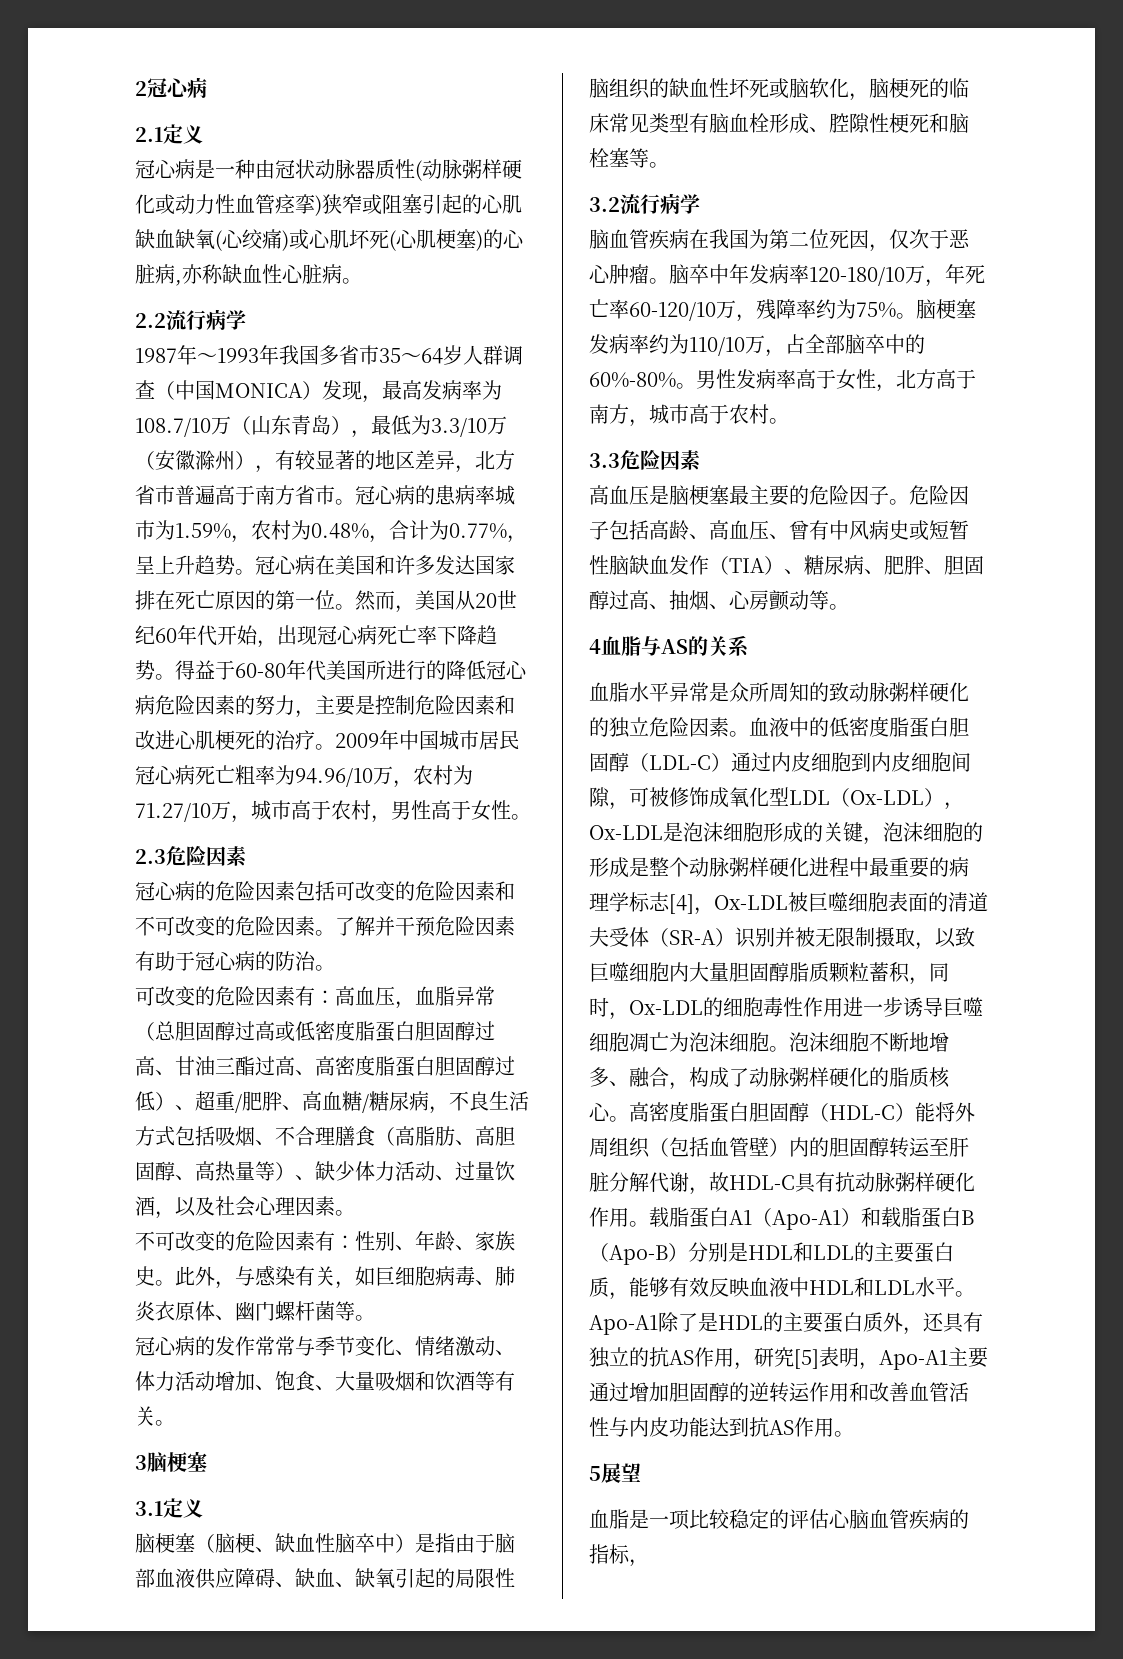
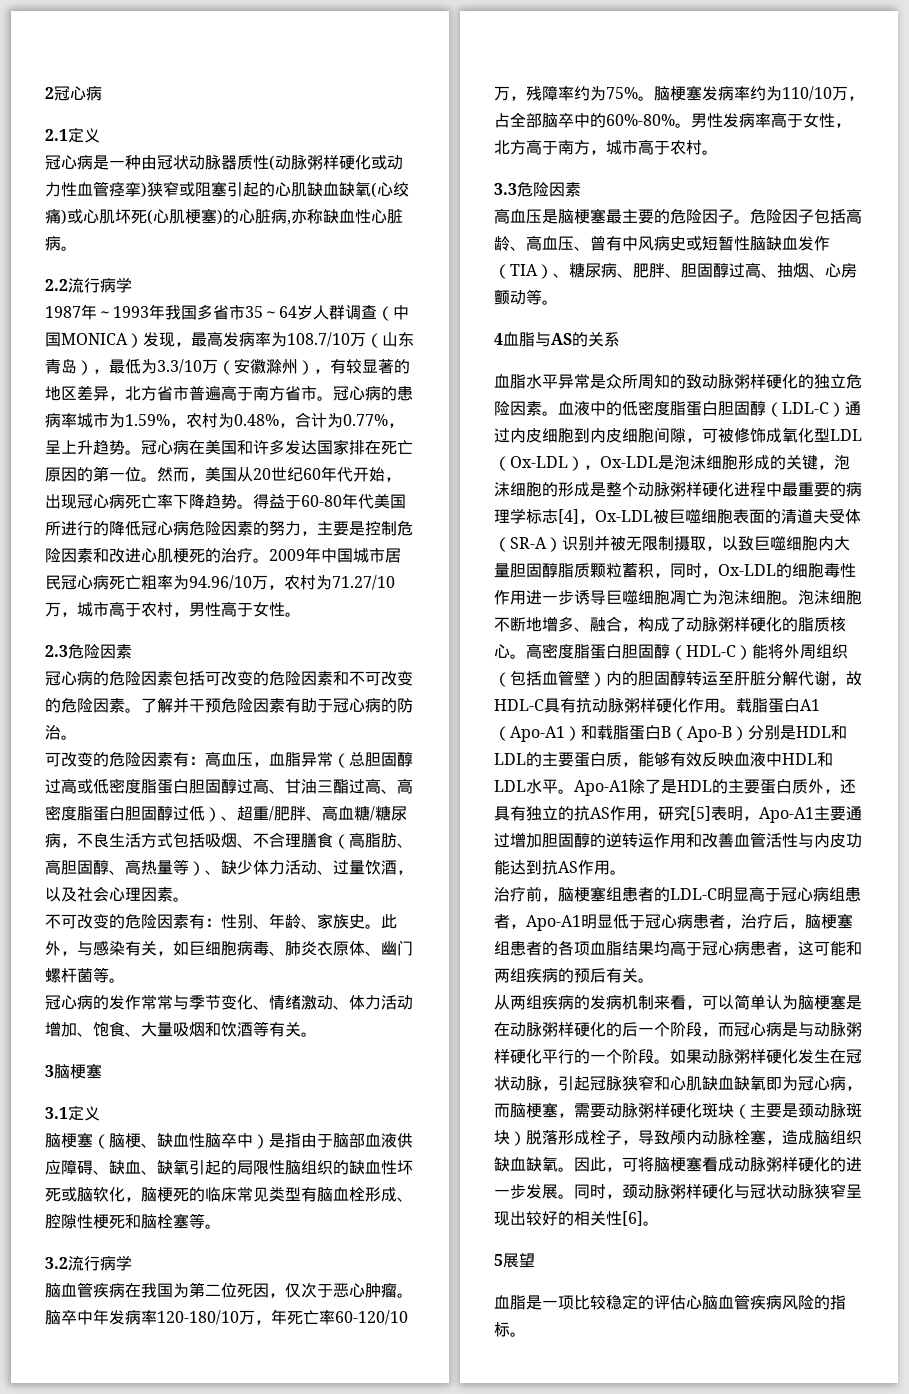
+ 治疗前，脑梗塞组患者的LDL-C明显高于冠心病组患者，Apo-A1明显低于冠心病患者，治疗后，脑梗塞组患者的各项血脂结果均高于冠心病患者，这可能和两组疾病的预后有关。
+ 从两组疾病的发病机制来看，可以简单认为脑梗塞是在动脉粥样硬化的后一个阶段，而冠心病是与动脉粥样硬化平行的一个阶段。如果动脉粥样硬化发生在冠状动脉，引起冠脉狭窄和心肌缺血缺氧即为冠心病，而脑梗塞，需要动脉粥样硬化斑块（主要是颈动脉斑块）脱落形成栓子，导致颅内动脉栓塞，造成脑组织缺血缺氧。因此，可将脑梗塞看成动脉粥样硬化的进一步发展。同时，颈动脉粥样硬化与冠状动脉狭窄呈现出较好的相关性[6]。
- 血脂是一项比较稳定的评估心脑血管疾病的指标，
+ 血脂是一项比较稳定的评估心脑血管疾病风险的指标。

